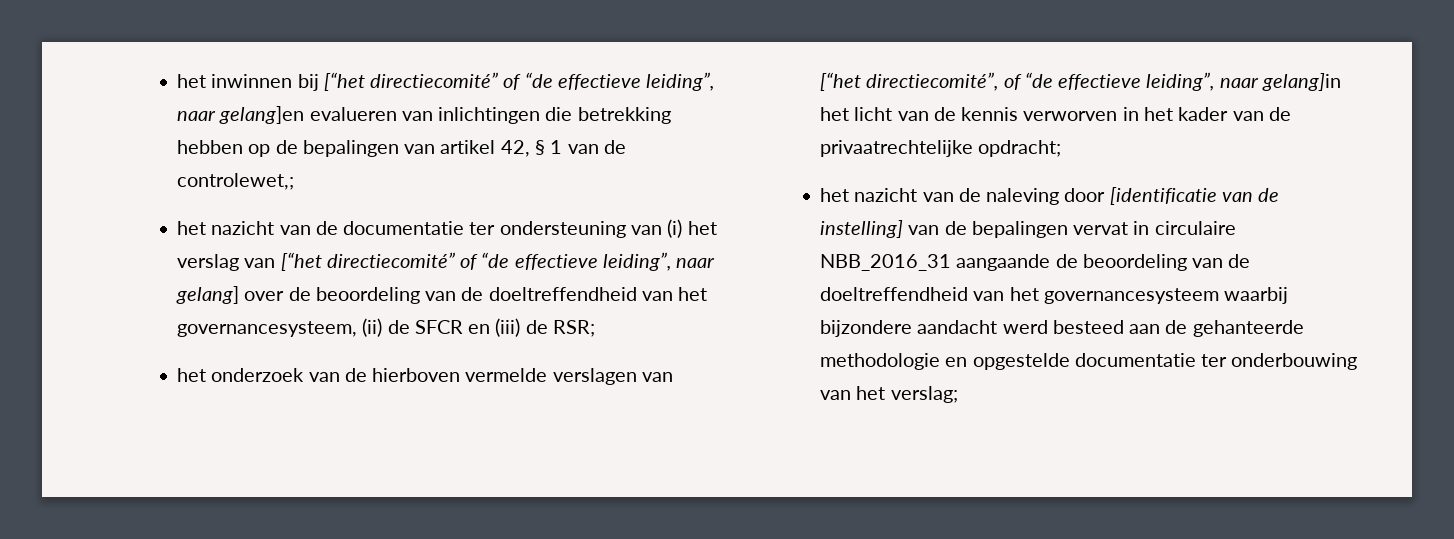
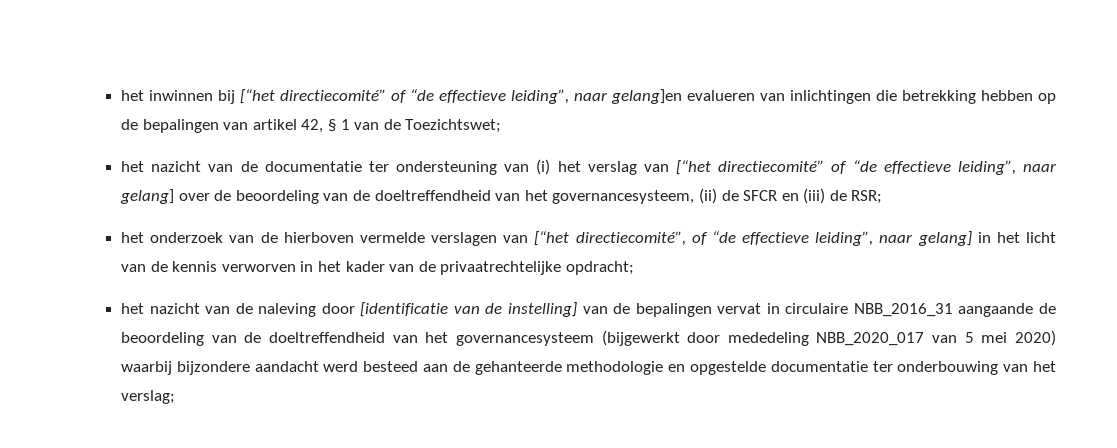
- het inwinnen bij [“het directiecomité” of “de effectieve leiding”, naar gelang]en evalueren van inlichtingen die betrekking hebben op de bepalingen van artikel 42, § 1 van de controlewet,;
+ het inwinnen bij [“het directiecomité” of “de effectieve leiding”, naar gelang]en evalueren van inlichtingen die betrekking hebben op de bepalingen van artikel 42, § 1 van de Toezichtswet;
- het onderzoek van de hierboven vermelde verslagen van [“het directiecomité”, of “de effectieve leiding”, naar gelang]in het licht van de kennis verworven in het kader van de privaatrechtelijke opdracht;
+ het onderzoek van de hierboven vermelde verslagen van [“het directiecomité”, of “de effectieve leiding”, naar gelang] in het licht van de kennis verworven in het kader van de privaatrechtelijke opdracht;
- het nazicht van de naleving door [identificatie van de instelling] van de bepalingen vervat in circulaire NBB_2016_31 aangaande de beoordeling van de doeltreffendheid van het governancesysteem waarbij bijzondere aandacht werd besteed aan de gehanteerde methodologie en opgestelde documentatie ter onderbouwing van het verslag;
+ het nazicht van de naleving door [identificatie van de instelling] van de bepalingen vervat in circulaire NBB_2016_31 aangaande de beoordeling van de doeltreffendheid van het governancesysteem (bijgewerkt door mededeling NBB_2020_017 van 5 mei 2020) waarbij bijzondere aandacht werd besteed aan de gehanteerde methodologie en opgestelde documentatie ter onderbouwing van het verslag;

